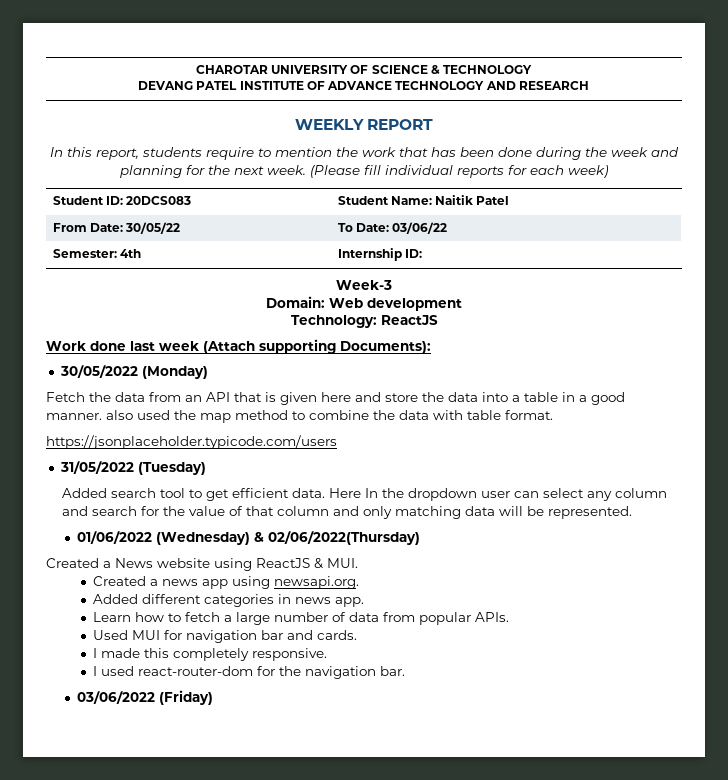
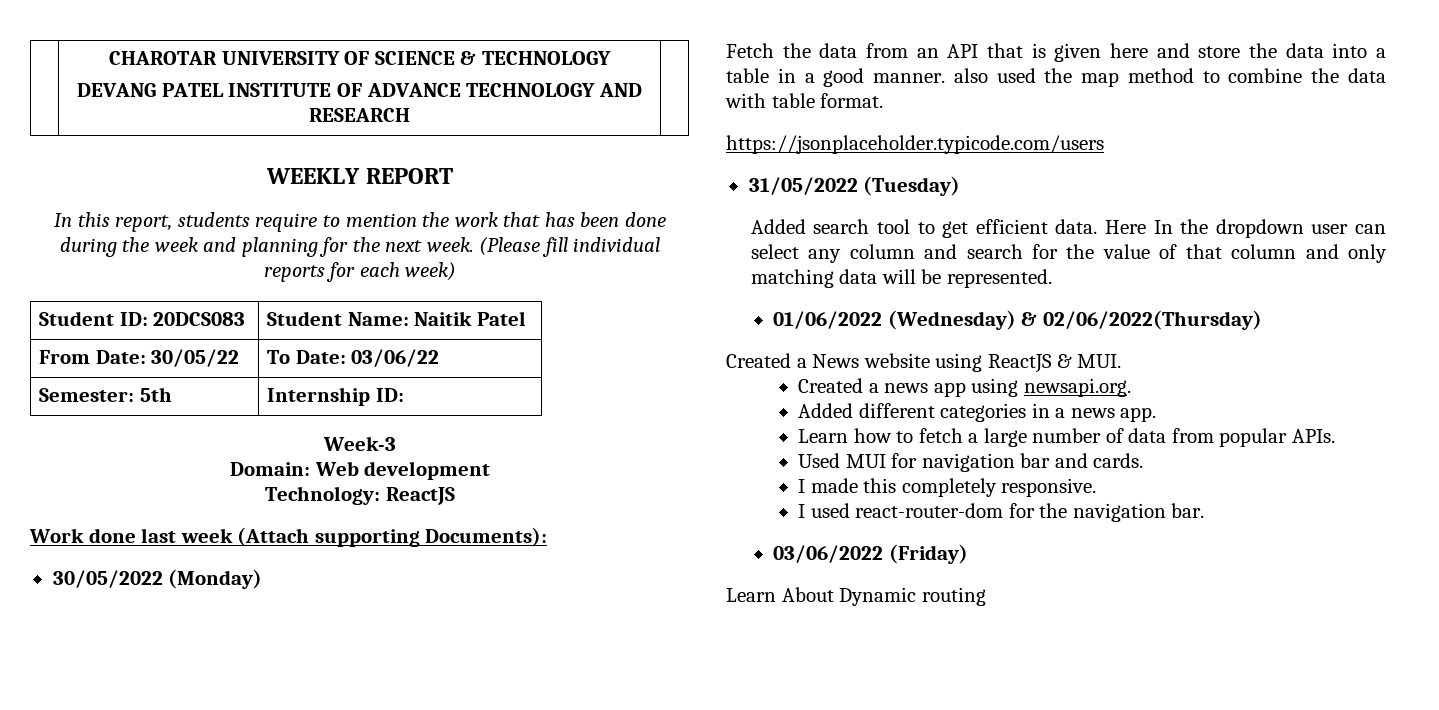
- Semester: 4th | Internship ID:
+ Semester: 5th | Internship ID:
- Added different categories in news app.
+ Added different categories in a news app.
+ Learn About Dynamic routing

